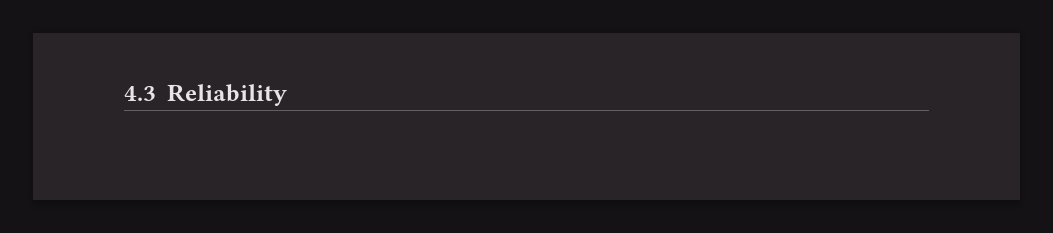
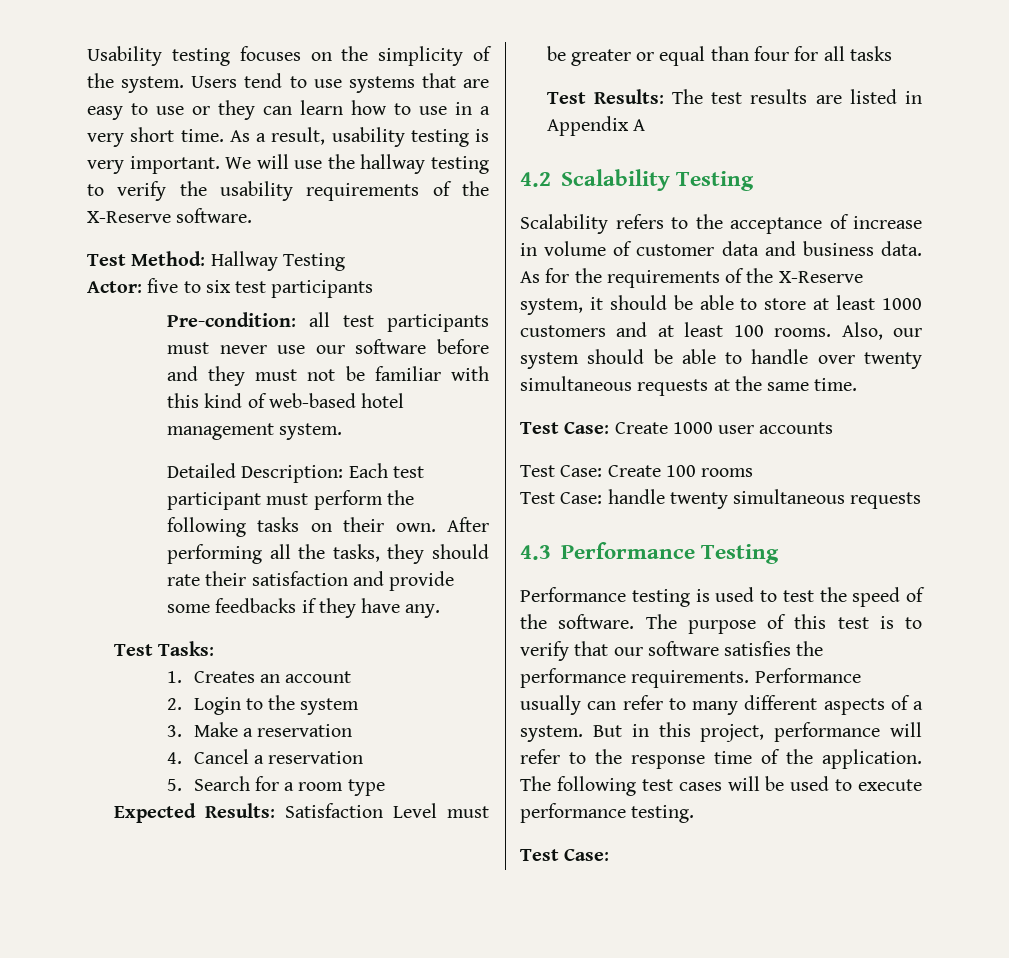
- 4.3 Reliability
+ Usability testing focuses on the simplicity of the system. Users tend to use systems that are easy to use or they can learn how to use in a very short time. As a result, usability testing is very important. We will use the hallway testing to verify the usability requirements of the X-Reserve software.
+ Test Method: Hallway Testing
+ Actor: five to six test participants
+ Pre-condition: all test participants must never use our software before and they must not be familiar with this kind of web-based hotel management system.
+ Detailed Description: Each test participant must perform the following tasks on their own. After performing all the tasks, they should rate their satisfaction and provide some feedbacks if they have any.
+ Test Tasks:
+ 1. Creates an account
+ 2. Login to the system
+ 3. Make a reservation
+ 4. Cancel a reservation
+ 5. Search for a room type
+ Expected Results: Satisfaction Level must be greater or equal than four for all tasks
+ Test Results: The test results are listed in Appendix A
+ 4.2 Scalability Testing
+ Scalability refers to the acceptance of increase in volume of customer data and business data. As for the requirements of the X-Reserve system, it should be able to store at least 1000 customers and at least 100 rooms. Also, our system should be able to handle over twenty simultaneous requests at the same time.
+ Test Case: Create 1000 user accounts
+ Test Case: Create 100 rooms
+ Test Case: handle twenty simultaneous requests
+ 4.3 Performance Testing
+ Performance testing is used to test the speed of the software. The purpose of this test is to verify that our software satisfies the performance requirements. Performance usually can refer to many different aspects of a system. But in this project, performance will refer to the response time of the application. The following test cases will be used to execute performance testing.
+ Test Case:

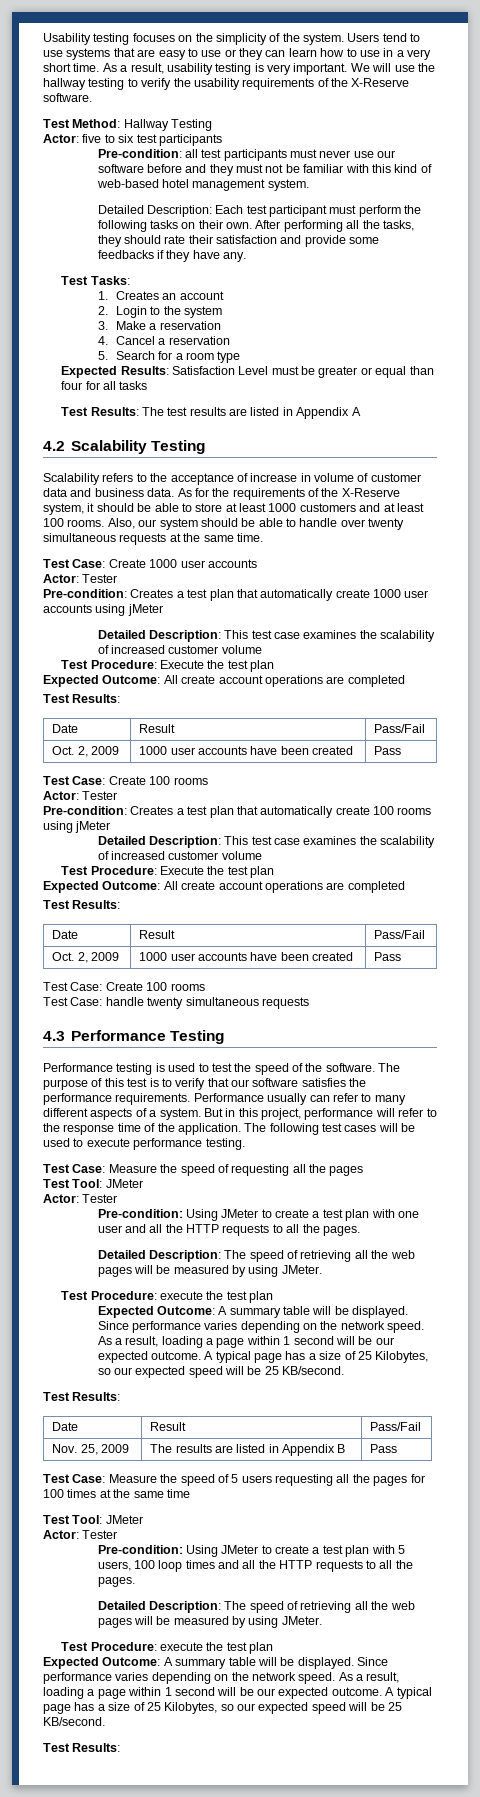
  Test Case: Create 1000 user accounts
+ Actor: Tester
+ Pre-condition: Creates a test plan that automatically create 1000 user accounts using jMeter
+ Detailed Description: This test case examines the scalability of increased customer volume
+ Test Procedure: Execute the test plan
+ Expected Outcome: All create account operations are completed
+ Test Results:
+ Date | Result | Pass/Fail
+ Oct. 2, 2009 | 1000 user accounts have been created | Pass
+ Test Case: Create 100 rooms
+ Actor: Tester
+ Pre-condition: Creates a test plan that automatically create 100 rooms using jMeter
+ Detailed Description: This test case examines the scalability of increased customer volume
+ Test Procedure: Execute the test plan
+ Expected Outcome: All create account operations are completed
+ Test Results:
+ Date | Result | Pass/Fail
+ Oct. 2, 2009 | 1000 user accounts have been created | Pass
  The following test cases will be used to execute performance testing.
- Test Case:
+ Test Case: Measure the speed of requesting all the pages
+ Test Tool: JMeter
+ Actor: Tester
+ Pre-condition: Using JMeter to create a test plan with one user and all the HTTP requests to all the pages.
+ Detailed Description: The speed of retrieving all the web pages will be measured by using JMeter.
+ Test Procedure: execute the test plan
+ Expected Outcome: A summary table will be displayed. Since performance varies depending on the network speed. As a result, loading a page within 1 second will be our expected outcome. A typical page has a size of 25 Kilobytes, so our expected speed will be 25 KB/second.
+ Test Results:
+ Date | Result | Pass/Fail
+ Nov. 25, 2009 | The results are listed in Appendix B | Pass
+ Test Case: Measure the speed of 5 users requesting all the pages for 100 times at the same time
+ Test Tool: JMeter
+ Actor: Tester
+ Pre-condition: Using JMeter to create a test plan with 5 users, 100 loop times and all the HTTP requests to all the pages.
+ Detailed Description: The speed of retrieving all the web pages will be measured by using JMeter.
+ Test Procedure: execute the test plan
+ Expected Outcome: A summary table will be displayed. Since performance varies depending on the network speed. As a result, loading a page within 1 second will be our expected outcome. A typical page has a size of 25 Kilobytes, so our expected speed will be 25 KB/second.
+ Test Results:

